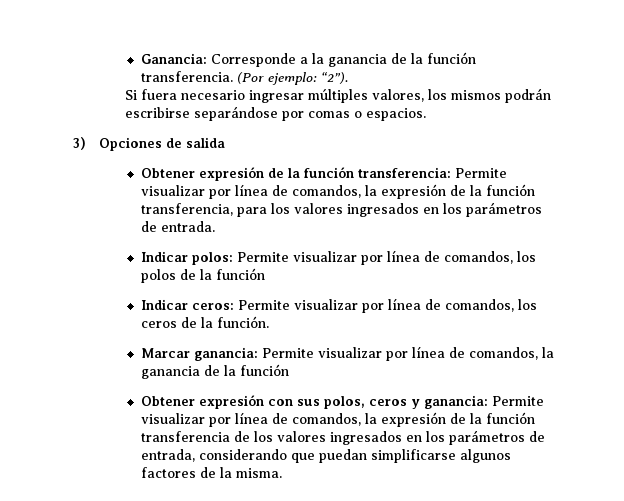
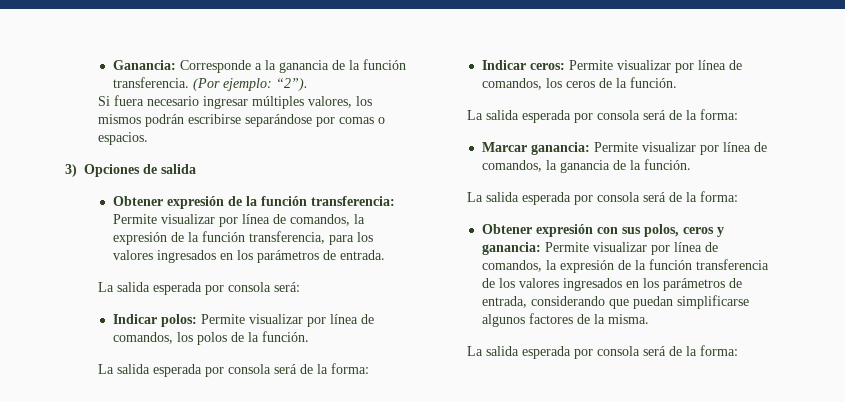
+ La salida esperada por consola será:
- Indicar polos: Permite visualizar por línea de comandos, los polos de la función
+ Indicar polos: Permite visualizar por línea de comandos, los polos de la función.
+ La salida esperada por consola será de la forma:
  Indicar ceros: Permite visualizar por línea de comandos, los ceros de la función.
+ La salida esperada por consola será de la forma:
- Marcar ganancia: Permite visualizar por línea de comandos, la ganancia de la función
+ Marcar ganancia: Permite visualizar por línea de comandos, la ganancia de la función.
+ La salida esperada por consola será de la forma:
  Obtener expresión con sus polos, ceros y ganancia: Permite visualizar por línea de comandos, la expresión de la función transferencia de los valores ingresados en los parámetros de entrada, considerando que puedan simplificarse algunos factores de la misma.
+ La salida esperada por consola será de la forma:

